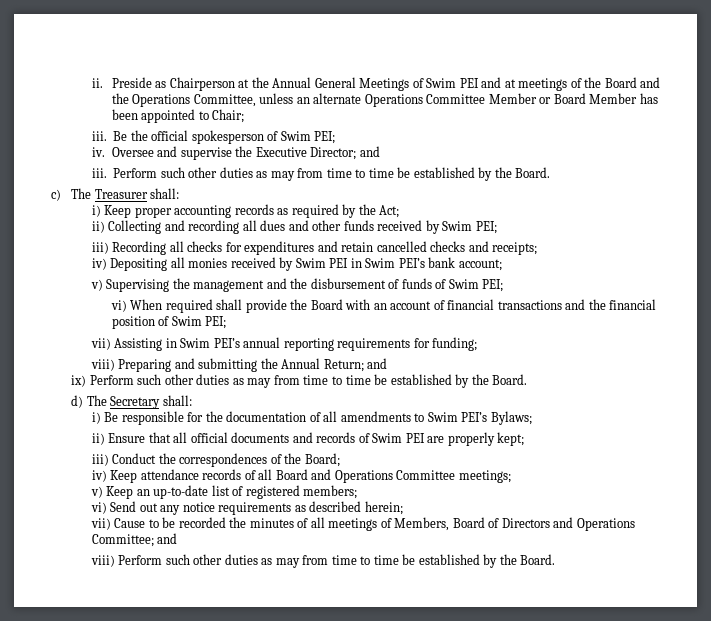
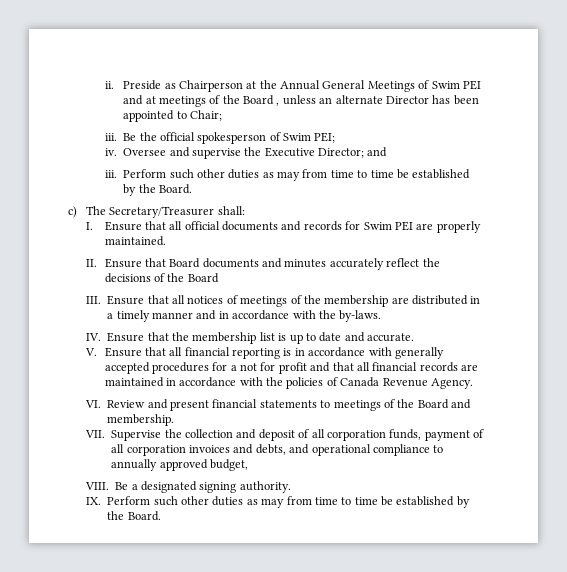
- Preside as Chairperson at the Annual General Meetings of Swim PEI and at meetings of the Board and the Operations Committee, unless an alternate Operations Committee Member or Board Member has been appointed to Chair;
+ Preside as Chairperson at the Annual General Meetings of Swim PEI and at meetings of the Board , unless an alternate Director has been appointed to Chair;
- c) The Treasurer shall:
- i) Keep proper accounting records as required by the Act;
- ii) Collecting and recording all dues and other funds received by Swim PEI;
- iii) Recording all checks for expenditures and retain cancelled checks and receipts;
- iv) Depositing all monies received by Swim PEI in Swim PEI’s bank account;
- v) Supervising the management and the disbursement of funds of Swim PEI;
- vi) When required shall provide the Board with an account of financial transactions and the financial position of Swim PEI;
- vii) Assisting in Swim PEI’s annual reporting requirements for funding;
- viii) Preparing and submitting the Annual Return; and
- ix) Perform such other duties as may from time to time be established by the Board.
+ c) The Secretary/Treasurer shall:
+ I. Ensure that all official documents and records for Swim PEI are properly maintained.
+ II. Ensure that Board documents and minutes accurately reflect the decisions of the Board
+ III. Ensure that all notices of meetings of the membership are distributed in a timely manner and in accordance with the by-laws.
+ IV. Ensure that the membership list is up to date and accurate.
+ V. Ensure that all financial reporting is in accordance with generally accepted procedures for a not for profit and that all financial records are maintained in accordance with the policies of Canada Revenue Agency.
+ VI. Review and present financial statements to meetings of the Board and membership.
+ VII. Supervise the collection and deposit of all corporation funds, payment of all corporation invoices and debts, and operational compliance to annually approved budget,
+ VIII. Be a designated signing authority.
+ IX. Perform such other duties as may from time to time be established by the Board.
- d) The Secretary shall:
- i) Be responsible for the documentation of all amendments to Swim PEI’s Bylaws;
- ii) Ensure that all official documents and records of Swim PEI are properly kept;
- iii) Conduct the correspondences of the Board;
- iv) Keep attendance records of all Board and Operations Committee meetings;
- v) Keep an up-to-date list of registered members;
- vi) Send out any notice requirements as described herein;
- vii) Cause to be recorded the minutes of all meetings of Members, Board of Directors and Operations Committee; and
- viii) Perform such other duties as may from time to time be established by the Board.

